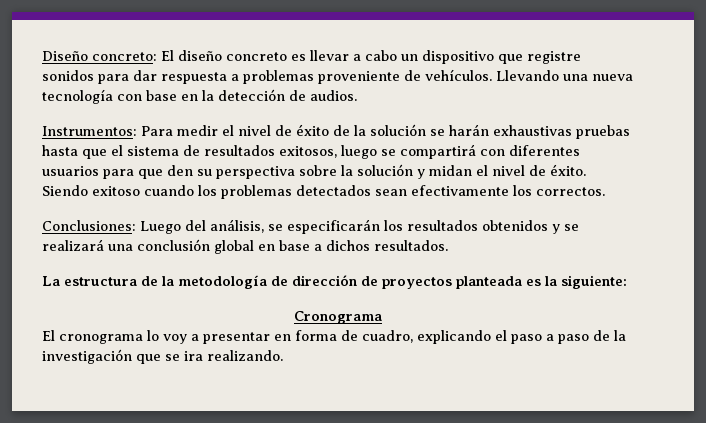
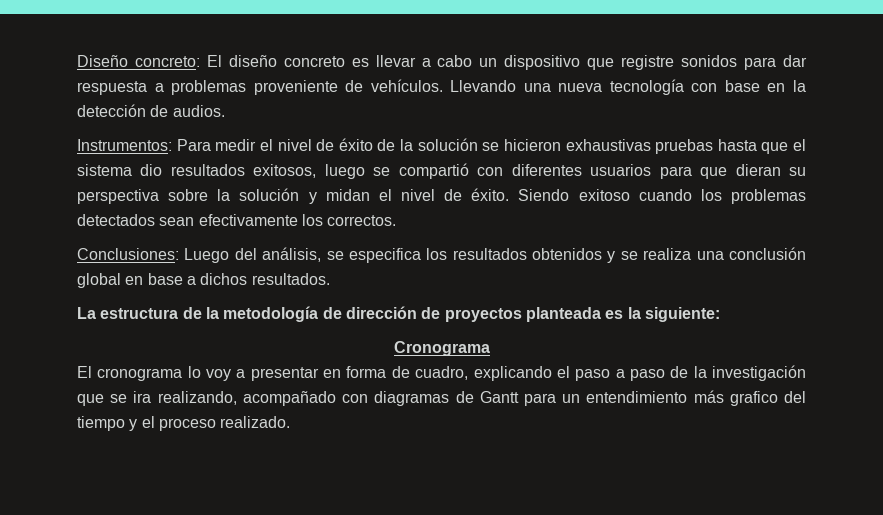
- Instrumentos: Para medir el nivel de éxito de la solución se harán exhaustivas pruebas hasta que el sistema de resultados exitosos, luego se compartirá con diferentes usuarios para que den su perspectiva sobre la solución y midan el nivel de éxito.
+ Instrumentos: Para medir el nivel de éxito de la solución se hicieron exhaustivas pruebas hasta que el sistema dio resultados exitosos, luego se compartió con diferentes usuarios para que dieran su perspectiva sobre la solución y midan el nivel de éxito.
- Conclusiones: Luego del análisis, se especificarán los resultados obtenidos y se realizará una conclusión global en base a dichos resultados.
+ Conclusiones: Luego del análisis, se especifica los resultados obtenidos y se realiza una conclusión global en base a dichos resultados.
- El cronograma lo voy a presentar en forma de cuadro, explicando el paso a paso de la investigación que se ira realizando.
+ El cronograma lo voy a presentar en forma de cuadro, explicando el paso a paso de la investigación que se ira realizando, acompañado con diagramas de Gantt para un entendimiento más grafico del tiempo y el proceso realizado.

